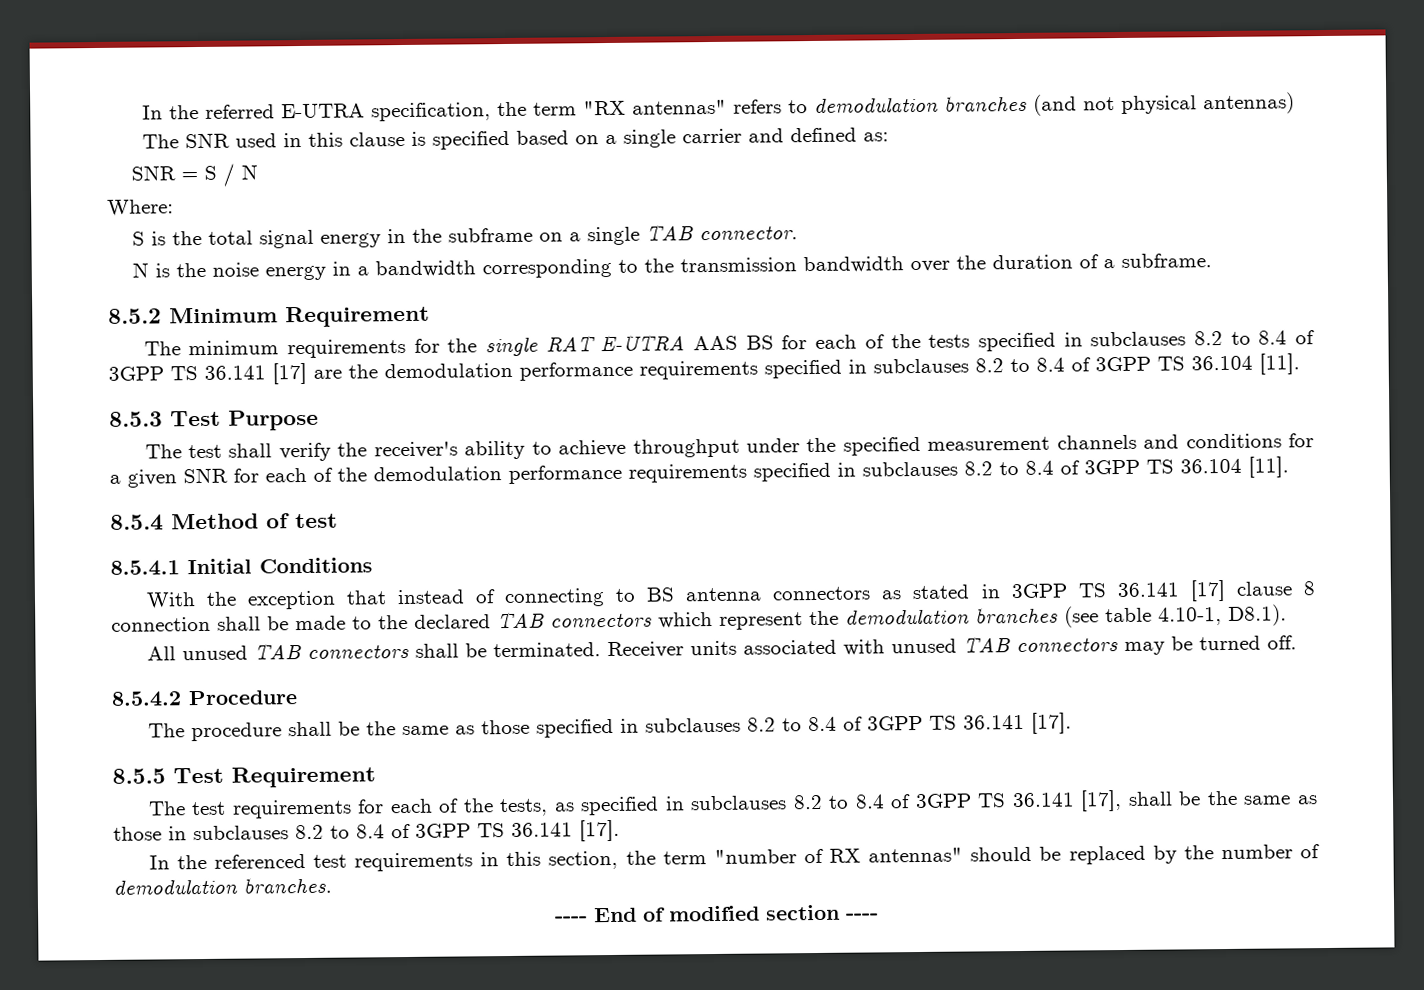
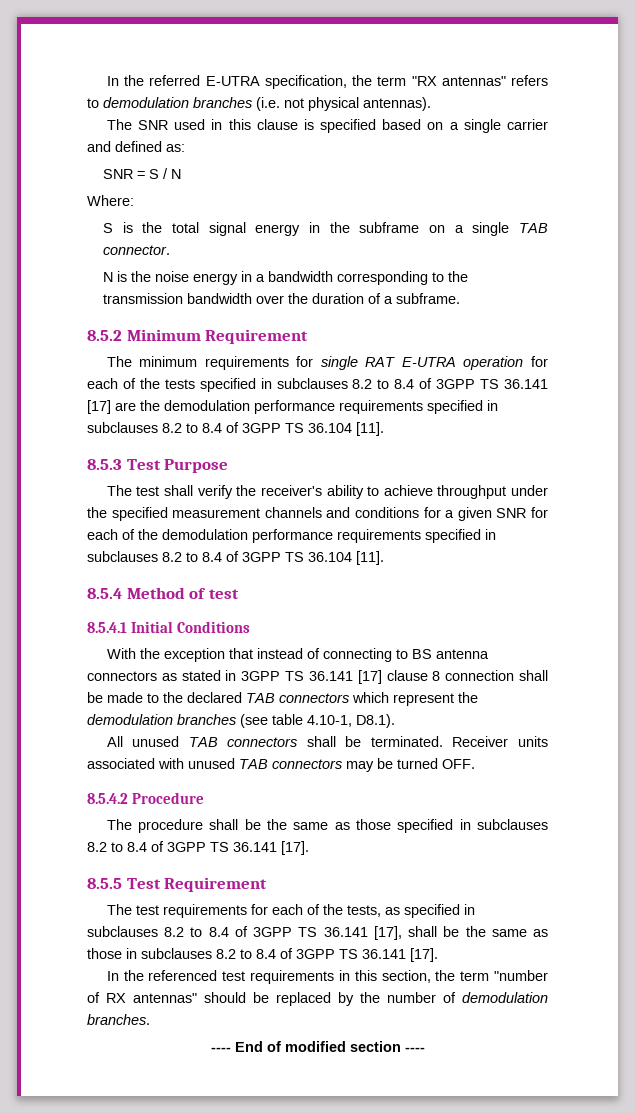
- In the referred E-UTRA specification, the term "RX antennas" refers to demodulation branches (and not physical antennas)
+ In the referred E-UTRA specification, the term "RX antennas" refers to demodulation branches (i.e. not physical antennas).
- The minimum requirements for the single RAT E-UTRA AAS BS for each of the tests specified in subclauses 8.2 to 8.4 of 3GPP TS 36.141 [17] are the demodulation performance requirements specified in subclauses 8.2 to 8.4 of 3GPP TS 36.104 [11].
+ The minimum requirements for single RAT E-UTRA operation for each of the tests specified in subclauses 8.2 to 8.4 of 3GPP TS 36.141 [17] are the demodulation performance requirements specified in subclauses 8.2 to 8.4 of 3GPP TS 36.104 [11].
- Receiver units associated with unused TAB connectors may be turned off.
+ Receiver units associated with unused TAB connectors may be turned OFF.

